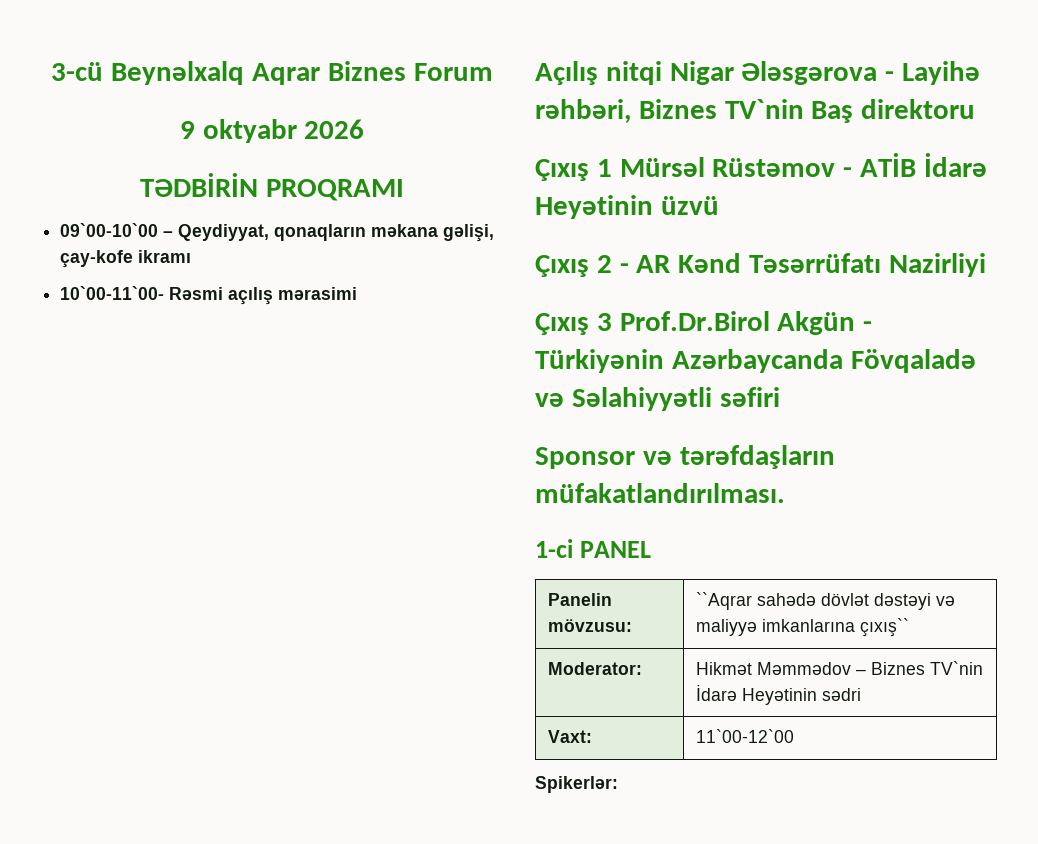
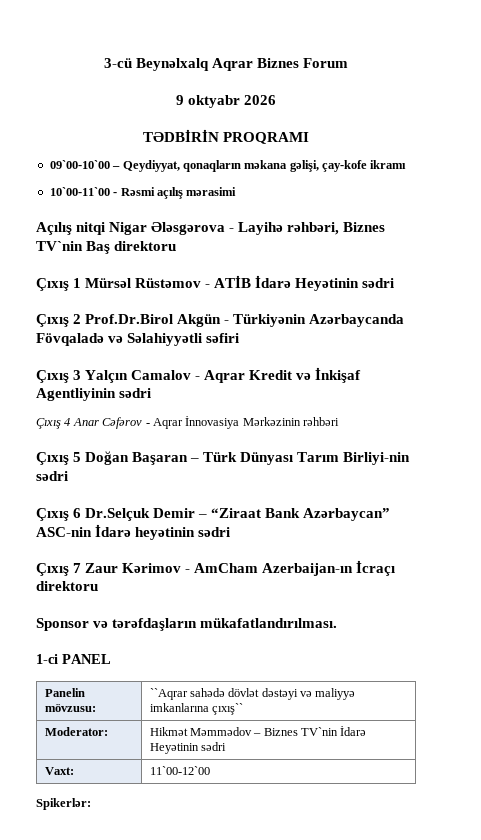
- 10`00-11`00- Rəsmi açılış mərasimi
+ 10`00-11`00 - Rəsmi açılış mərasimi
- Çıxış 1 Mürsəl Rüstəmov - ATİB İdarə Heyətinin üzvü
+ Çıxış 1 Mürsəl Rüstəmov - ATİB İdarə Heyətinin sədri
- Çıxış 2 - AR Kənd Təsərrüfatı Nazirliyi
- Çıxış 3 Prof.Dr.Birol Akgün - Türkiyənin Azərbaycanda Fövqaladə və Səlahiyyətli səfiri
+ Çıxış 2 Prof.Dr.Birol Akgün - Türkiyənin Azərbaycanda Fövqaladə və Səlahiyyətli səfiri
+ Çıxış 3 Yalçın Camalov - Aqrar Kredit və İnkişaf Agentliyinin sədri
+ Çıxış 4 Anar Cəfərov - Aqrar İnnovasiya Mərkəzinin rəhbəri
+ Çıxış 5 Doğan Başaran – Türk Dünyası Tarım Birliyi-nin sədri
+ Çıxış 6 Dr.Selçuk Demir – “Ziraat Bank Azərbaycan” ASC-nin İdarə heyətinin sədri
+ Çıxış 7 Zaur Kərimov - AmCham Azerbaijan-ın İcraçı direktoru
- Sponsor və tərəfdaşların müfakatlandırılması.
+ Sponsor və tərəfdaşların mükafatlandırılması.

